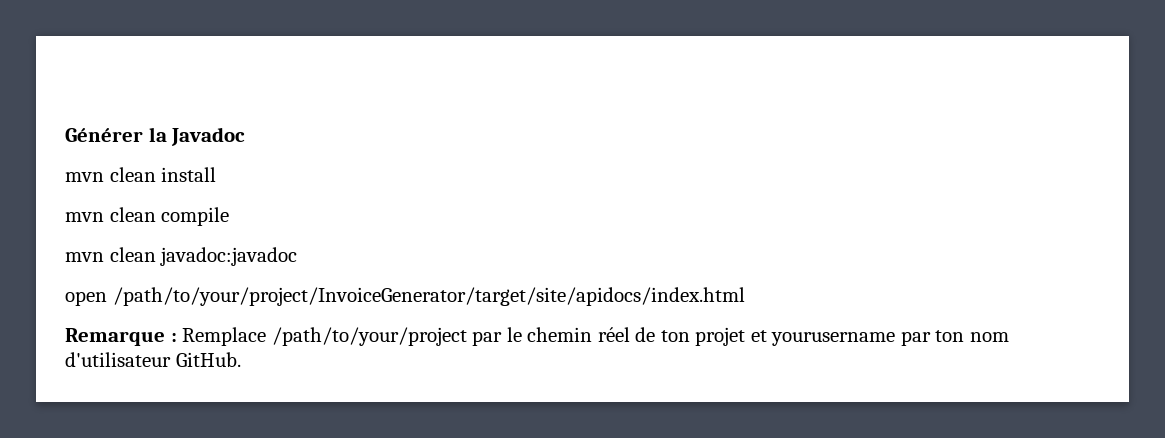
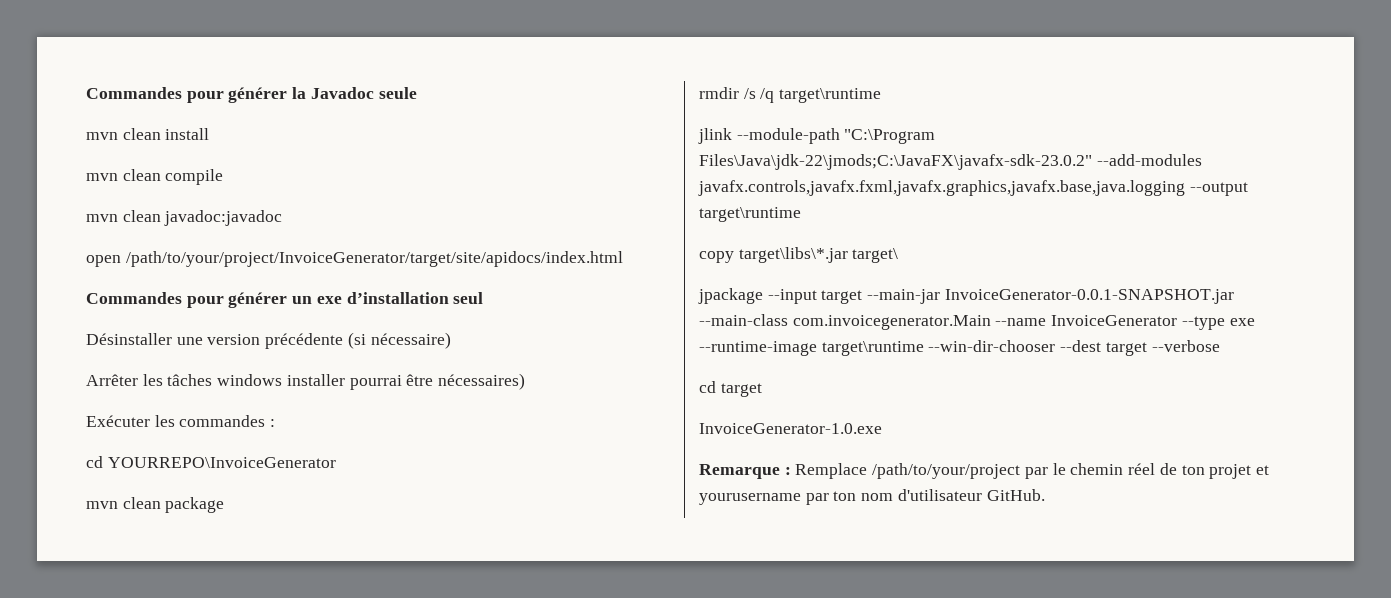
- Générer la Javadoc
+ Commandes pour générer la Javadoc seule
+ Commandes pour générer un exe d’installation seul
+ Désinstaller une version précédente (si nécessaire)
+ Arrêter les tâches windows installer pourrai être nécessaires)
+ Exécuter les commandes :
+ cd YOURREPO\InvoiceGenerator
+ mvn clean package
+ rmdir /s /q target\runtime
+ jlink --module-path "C:\Program Files\Java\jdk-22\jmods;C:\JavaFX\javafx-sdk-23.0.2" --add-modules javafx.controls,javafx.fxml,javafx.graphics,javafx.base,java.logging --output target\runtime
+ copy target\libs\*.jar target\
+ jpackage --input target --main-jar InvoiceGenerator-0.0.1-SNAPSHOT.jar --main-class com.invoicegenerator.Main --name InvoiceGenerator --type exe --runtime-image target\runtime --win-dir-chooser --dest target --verbose
+ cd target
+ InvoiceGenerator-1.0.exe

